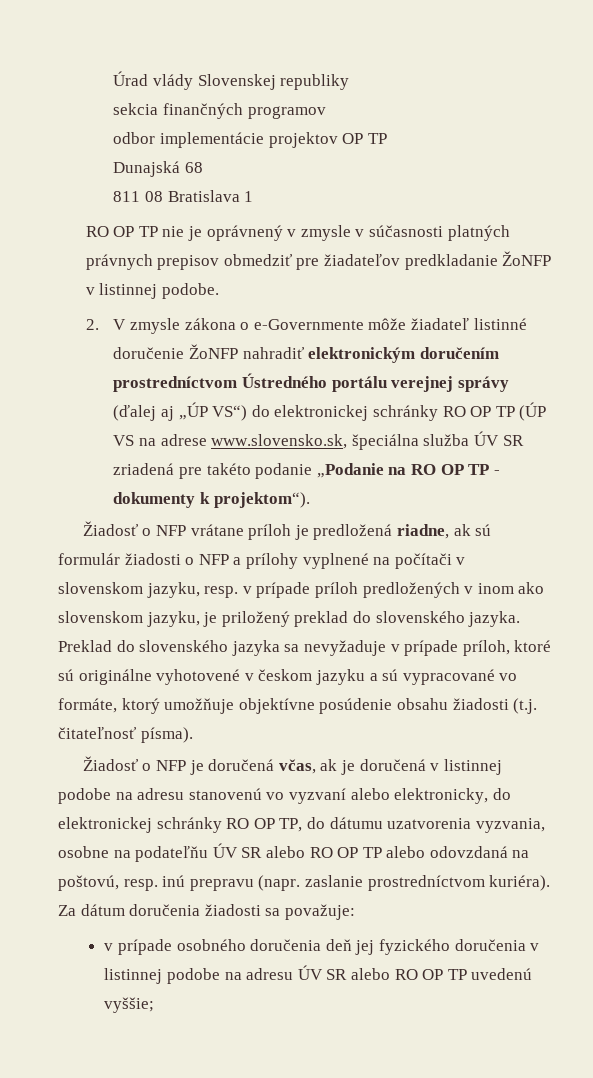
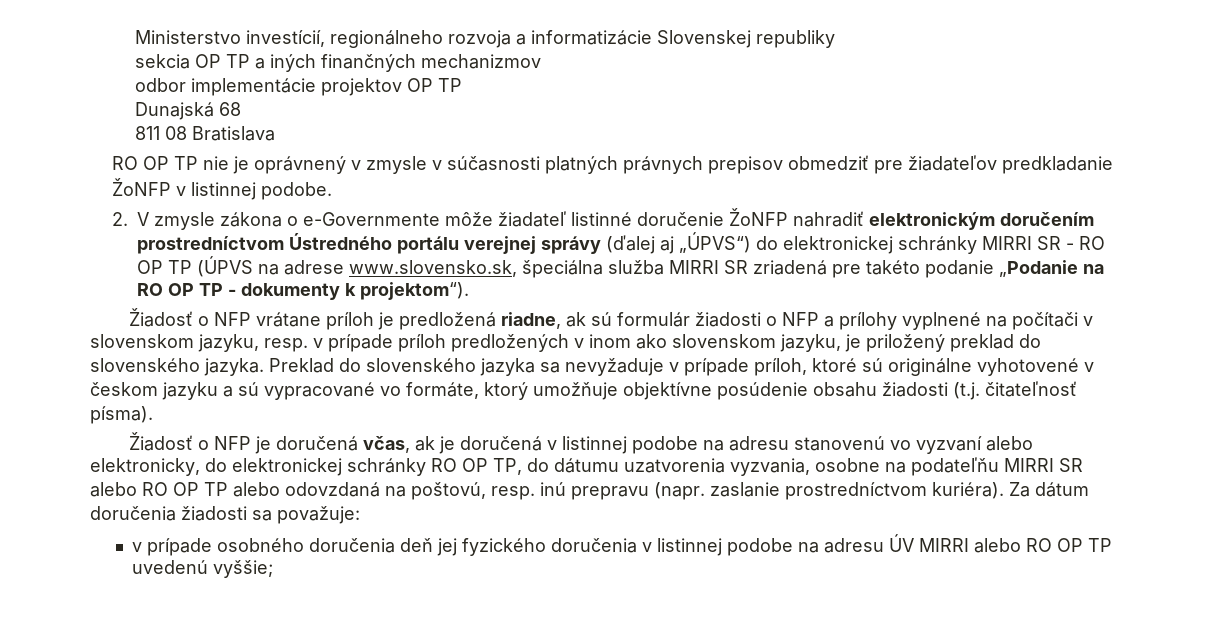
- Úrad vlády Slovenskej republiky
- sekcia finančných programov
+ Ministerstvo investícií, regionálneho rozvoja a informatizácie Slovenskej republiky
+ sekcia OP TP a iných finančných mechanizmov
- 811 08 Bratislava 1
+ 811 08 Bratislava
- 2. V zmysle zákona o e-Governmente môže žiadateľ listinné doručenie ŽoNFP nahradiť elektronickým doručením prostredníctvom Ústredného portálu verejnej správy (ďalej aj „ÚP VS“) do elektronickej schránky RO OP TP (ÚP VS na adrese www.slovensko.sk, špeciálna služba ÚV SR zriadená pre takéto podanie „Podanie na RO OP TP - dokumenty k projektom“).
+ 2. V zmysle zákona o e-Governmente môže žiadateľ listinné doručenie ŽoNFP nahradiť elektronickým doručením prostredníctvom Ústredného portálu verejnej správy (ďalej aj „ÚPVS“) do elektronickej schránky MIRRI SR - RO OP TP (ÚPVS na adrese www.slovensko.sk, špeciálna služba MIRRI SR zriadená pre takéto podanie „Podanie na RO OP TP - dokumenty k projektom“).
- Žiadosť o NFP je doručená včas, ak je doručená v listinnej podobe na adresu stanovenú vo vyzvaní alebo elektronicky, do elektronickej schránky RO OP TP, do dátumu uzatvorenia vyzvania, osobne na podateľňu ÚV SR alebo RO OP TP alebo odovzdaná na poštovú, resp. inú prepravu (napr. zaslanie prostredníctvom kuriéra).
+ Žiadosť o NFP je doručená včas, ak je doručená v listinnej podobe na adresu stanovenú vo vyzvaní alebo elektronicky, do elektronickej schránky RO OP TP, do dátumu uzatvorenia vyzvania, osobne na podateľňu MIRRI SR alebo RO OP TP alebo odovzdaná na poštovú, resp. inú prepravu (napr. zaslanie prostredníctvom kuriéra).
- v prípade osobného doručenia deň jej fyzického doručenia v listinnej podobe na adresu ÚV SR alebo RO OP TP uvedenú vyššie;
+ v prípade osobného doručenia deň jej fyzického doručenia v listinnej podobe na adresu ÚV MIRRI alebo RO OP TP uvedenú vyššie;

